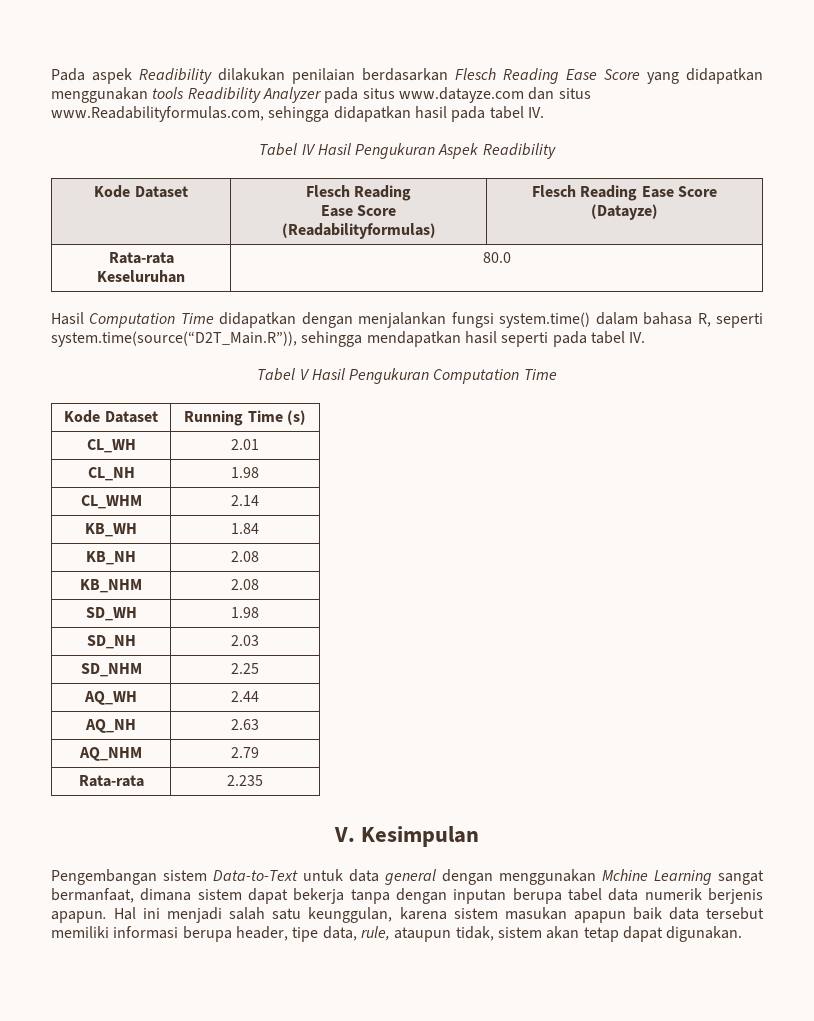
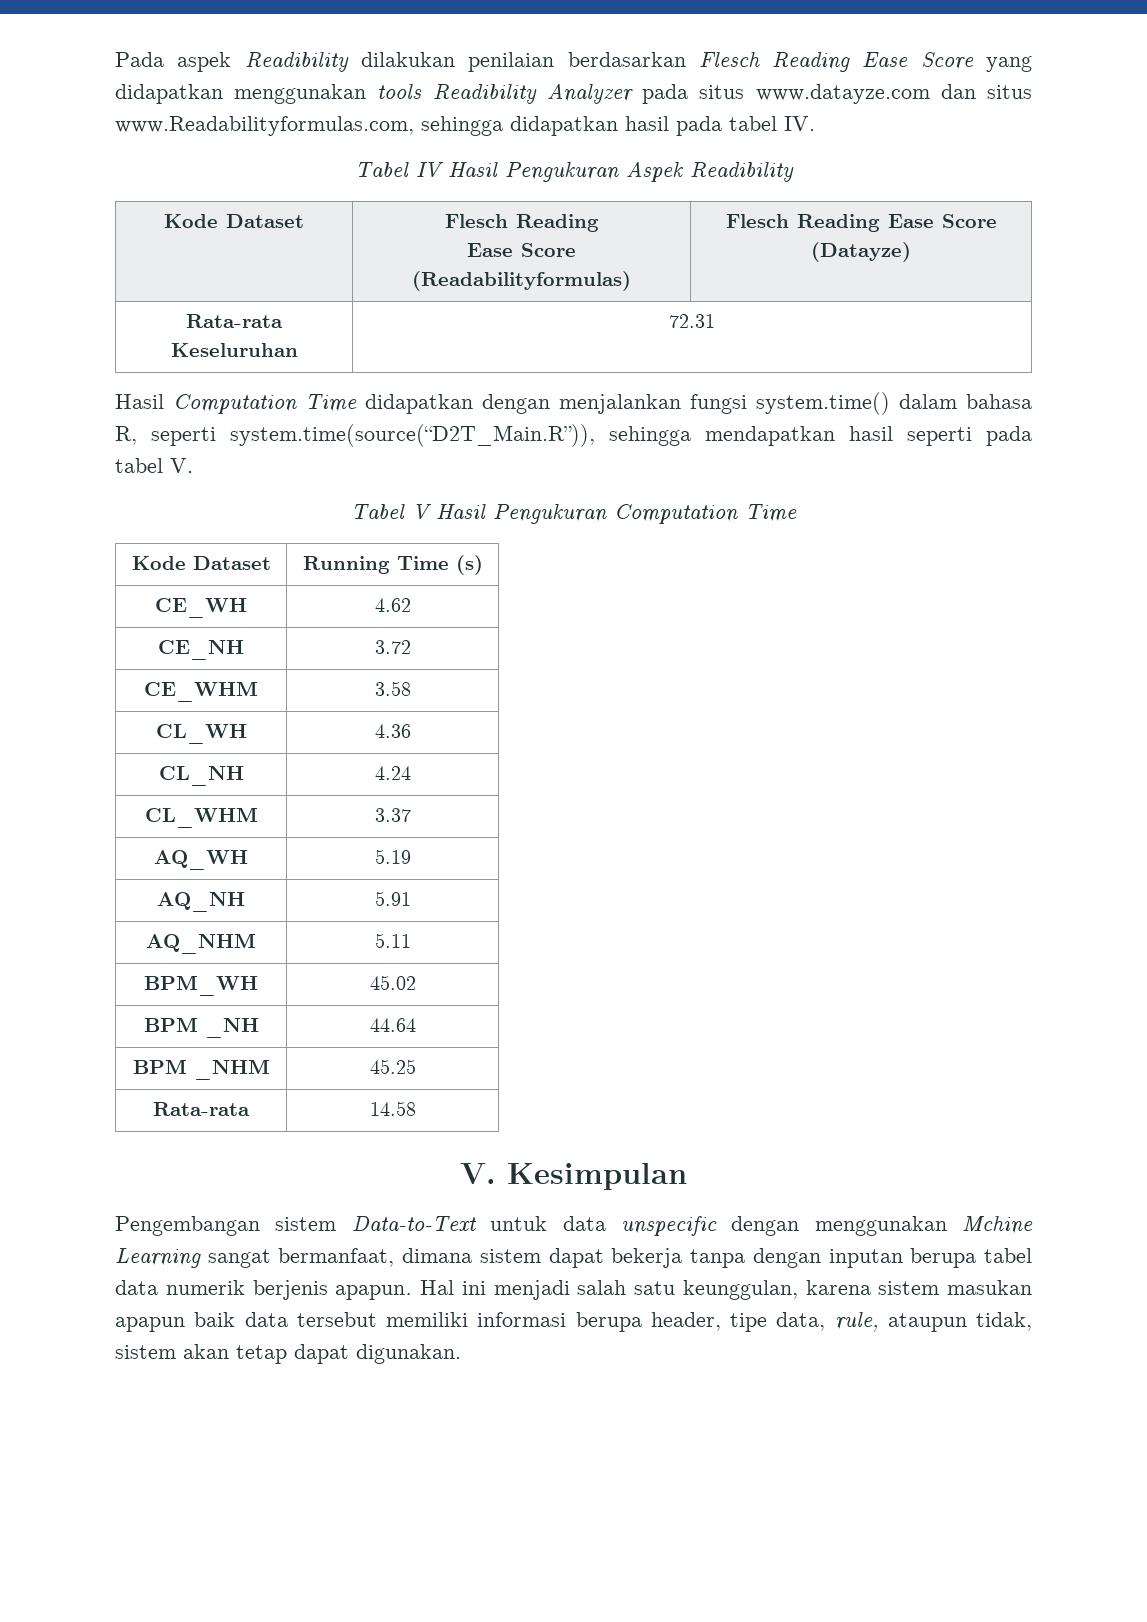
- Rata-rata Keseluruhan | 80.0
+ Rata-rata Keseluruhan | 72.31
- Hasil Computation Time didapatkan dengan menjalankan fungsi system.time() dalam bahasa R, seperti system.time(source(“D2T_Main.R”)), sehingga mendapatkan hasil seperti pada tabel IV.
+ Hasil Computation Time didapatkan dengan menjalankan fungsi system.time() dalam bahasa R, seperti system.time(source(“D2T_Main.R”)), sehingga mendapatkan hasil seperti pada tabel V.
+ CE_WH | 4.62
+ CE_NH | 3.72
+ CE_WHM | 3.58
- CL_WH | 2.01
+ CL_WH | 4.36
- CL_NH | 1.98
+ CL_NH | 4.24
- CL_WHM | 2.14
- KB_WH | 1.84
- KB_NH | 2.08
- KB_NHM | 2.08
- SD_WH | 1.98
- SD_NH | 2.03
- SD_NHM | 2.25
+ CL_WHM | 3.37
- AQ_WH | 2.44
+ AQ_WH | 5.19
- AQ_NH | 2.63
+ AQ_NH | 5.91
- AQ_NHM | 2.79
+ AQ_NHM | 5.11
+ BPM_WH | 45.02
+ BPM _NH | 44.64
+ BPM _NHM | 45.25
- Rata-rata | 2.235
+ Rata-rata | 14.58
- Pengembangan sistem Data-to-Text untuk data general dengan menggunakan Mchine Learning sangat bermanfaat, dimana sistem dapat bekerja tanpa dengan inputan berupa tabel data numerik berjenis apapun.
+ Pengembangan sistem Data-to-Text untuk data unspecific dengan menggunakan Mchine Learning sangat bermanfaat, dimana sistem dapat bekerja tanpa dengan inputan berupa tabel data numerik berjenis apapun.

